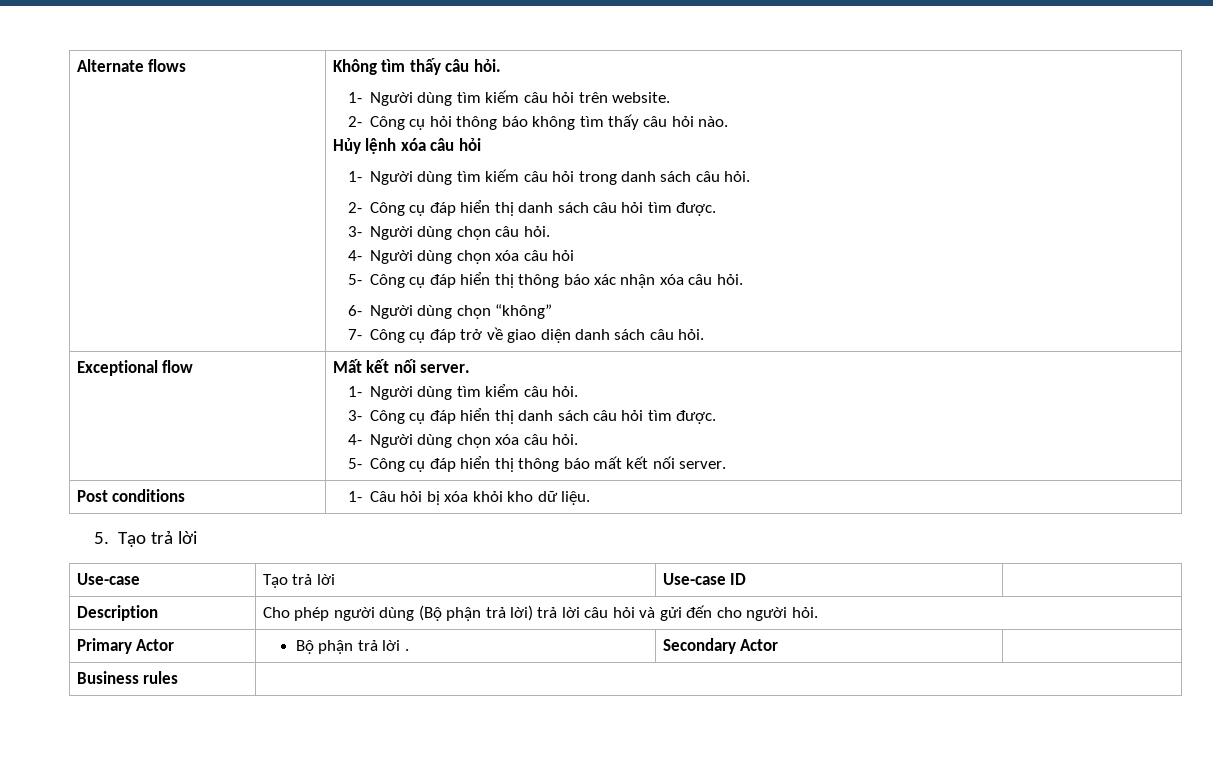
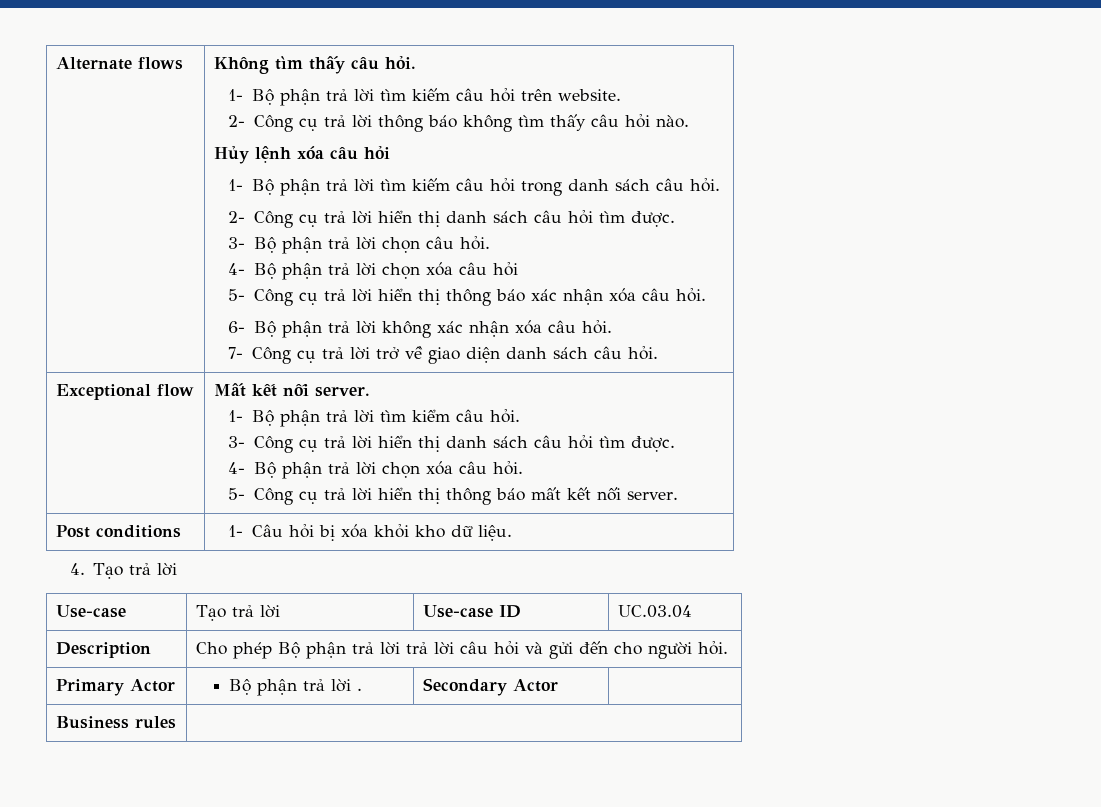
- 1- Người dùng tìm kiếm câu hỏi trên website.
+ 1- Bộ phận trả lời tìm kiếm câu hỏi trên website.
- 2- Công cụ hỏi thông báo không tìm thấy câu hỏi nào.
+ 2- Công cụ trả lời thông báo không tìm thấy câu hỏi nào.
- 1- Người dùng tìm kiếm câu hỏi trong danh sách câu hỏi.
+ 1- Bộ phận trả lời tìm kiếm câu hỏi trong danh sách câu hỏi.
- 2- Công cụ đáp hiển thị danh sách câu hỏi tìm được.
+ 2- Công cụ trả lời hiển thị danh sách câu hỏi tìm được.
- 3- Người dùng chọn câu hỏi.
+ 3- Bộ phận trả lời chọn câu hỏi.
- 4- Người dùng chọn xóa câu hỏi
+ 4- Bộ phận trả lời chọn xóa câu hỏi
- 5- Công cụ đáp hiển thị thông báo xác nhận xóa câu hỏi.
+ 5- Công cụ trả lời hiển thị thông báo xác nhận xóa câu hỏi.
- 6- Người dùng chọn “không”
+ 6- Bộ phận trả lời không xác nhận xóa câu hỏi.
- 7- Công cụ đáp trở về giao diện danh sách câu hỏi.
+ 7- Công cụ trả lời trở về giao diện danh sách câu hỏi.
- 1- Người dùng tìm kiểm câu hỏi.
+ 1- Bộ phận trả lời tìm kiểm câu hỏi.
- 3- Công cụ đáp hiển thị danh sách câu hỏi tìm được.
+ 3- Công cụ trả lời hiển thị danh sách câu hỏi tìm được.
- 4- Người dùng chọn xóa câu hỏi.
+ 4- Bộ phận trả lời chọn xóa câu hỏi.
- 5- Công cụ đáp hiển thị thông báo mất kết nối server.
+ 5- Công cụ trả lời hiển thị thông báo mất kết nối server.
- 5. Tạo trả lời
+ 4. Tạo trả lời
- Use-case | Tạo trả lời | Use-case ID |
+ Use-case | Tạo trả lời | Use-case ID | UC.03.04
- Description | Cho phép người dùng (Bộ phận trả lời) trả lời câu hỏi và gửi đến cho người hỏi.
+ Description | Cho phép Bộ phận trả lời trả lời câu hỏi và gửi đến cho người hỏi.

